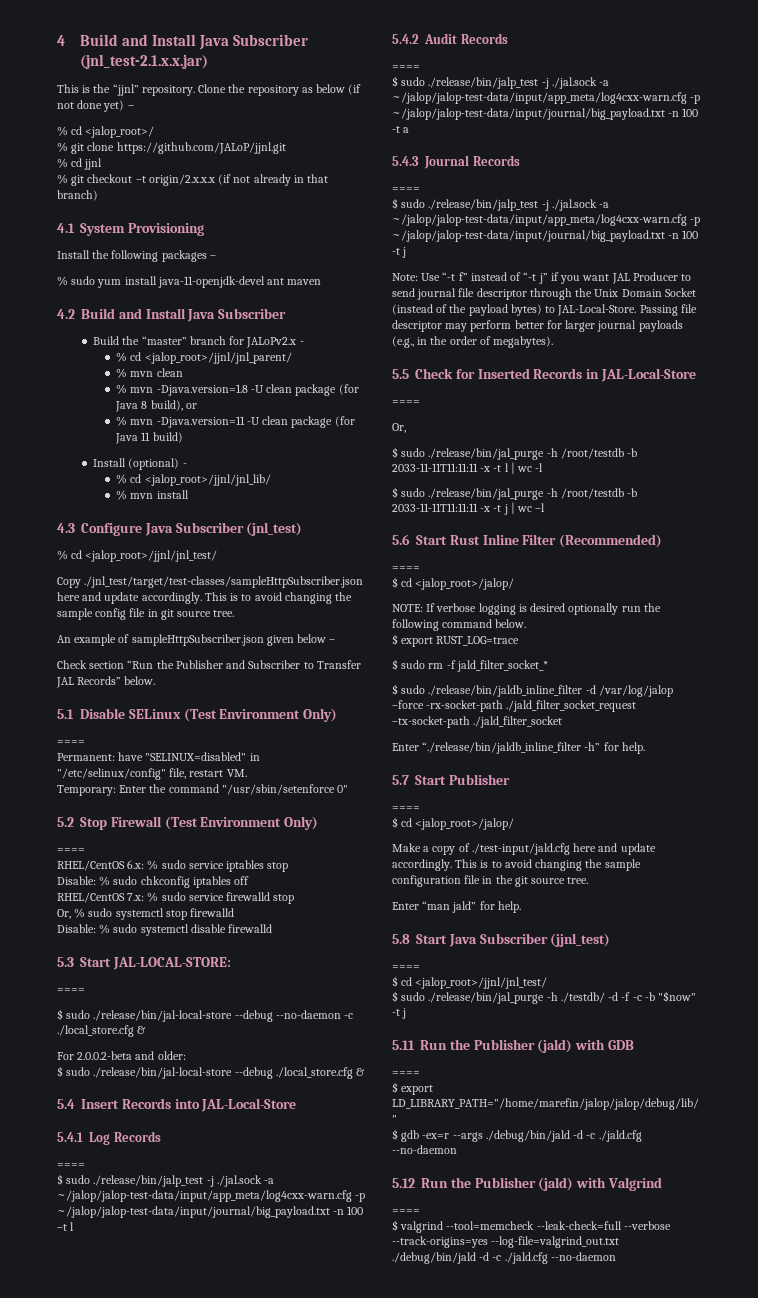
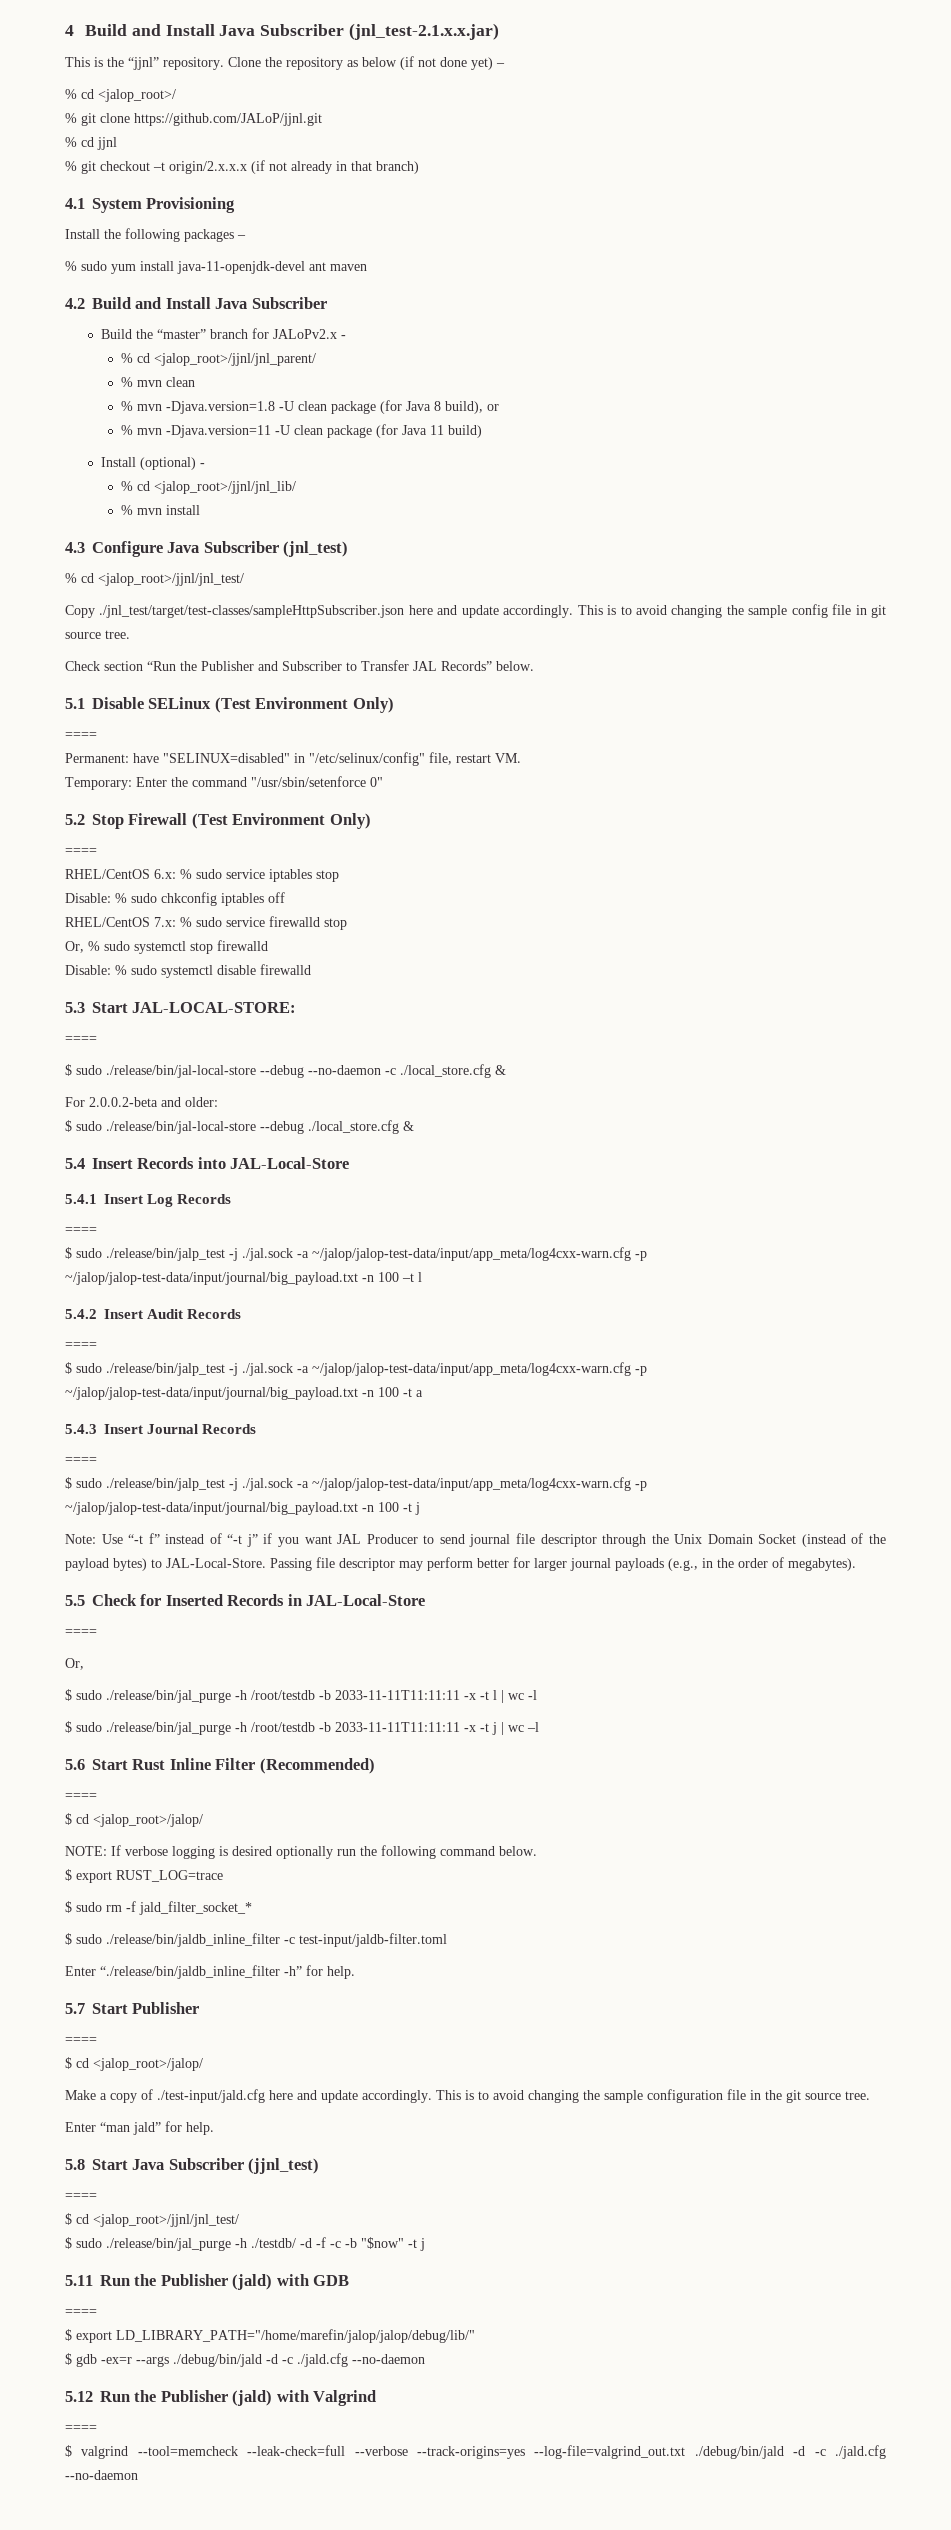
- An example of sampleHttpSubscriber.json given below –
- 5.4.1 Log Records
+ 5.4.1 Insert Log Records
- 5.4.2 Audit Records
+ 5.4.2 Insert Audit Records
- 5.4.3 Journal Records
+ 5.4.3 Insert Journal Records
- $ sudo ./release/bin/jaldb_inline_filter -d /var/log/jalop –force -rx-socket-path ./jald_filter_socket_request –tx-socket-path ./jald_filter_socket
+ $ sudo ./release/bin/jaldb_inline_filter -c test-input/jaldb-filter.toml

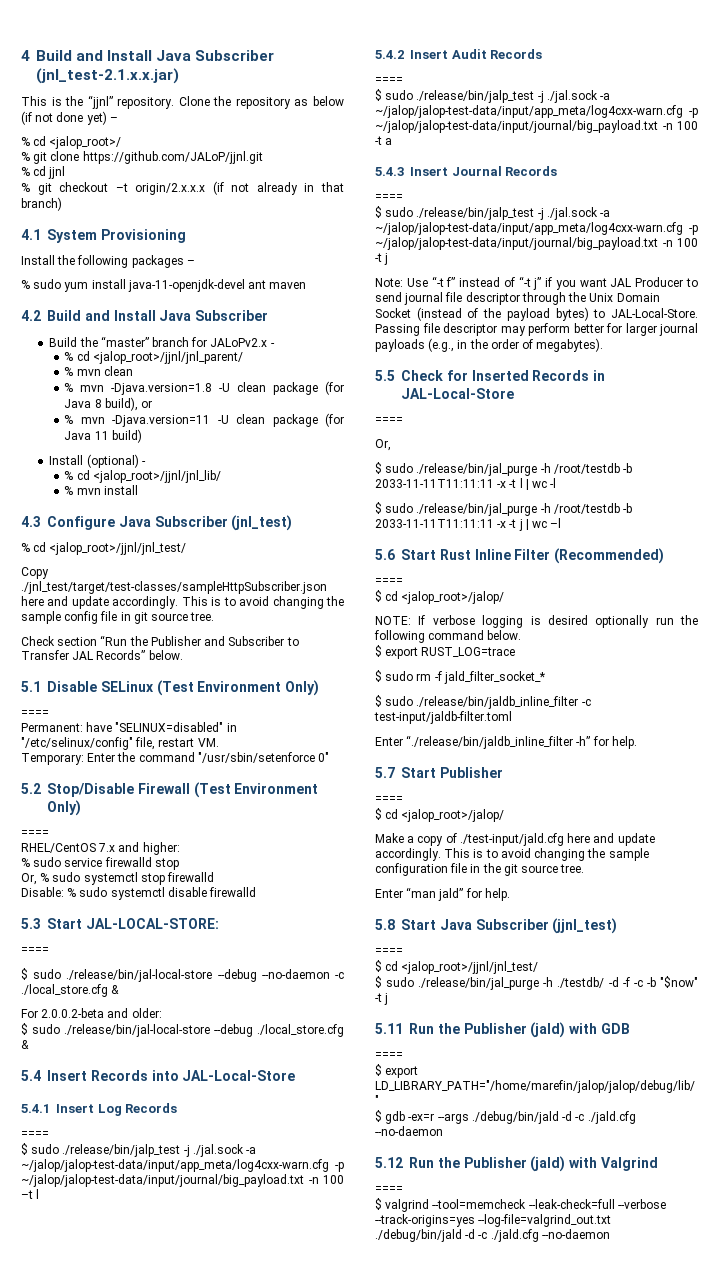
- 5.2 Stop Firewall (Test Environment Only)
+ 5.2 Stop/Disable Firewall (Test Environment Only)
- RHEL/CentOS 6.x: % sudo service iptables stop
- Disable: % sudo chkconfig iptables off
- RHEL/CentOS 7.x: % sudo service firewalld stop
+ RHEL/CentOS 7.x and higher:
+ % sudo service firewalld stop

